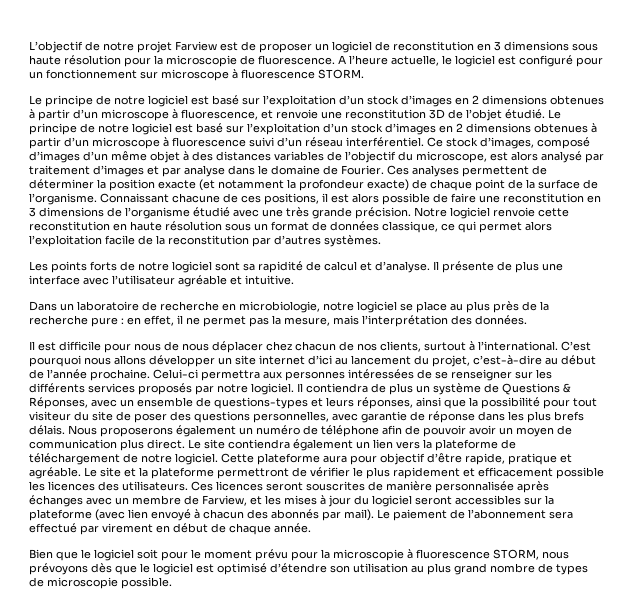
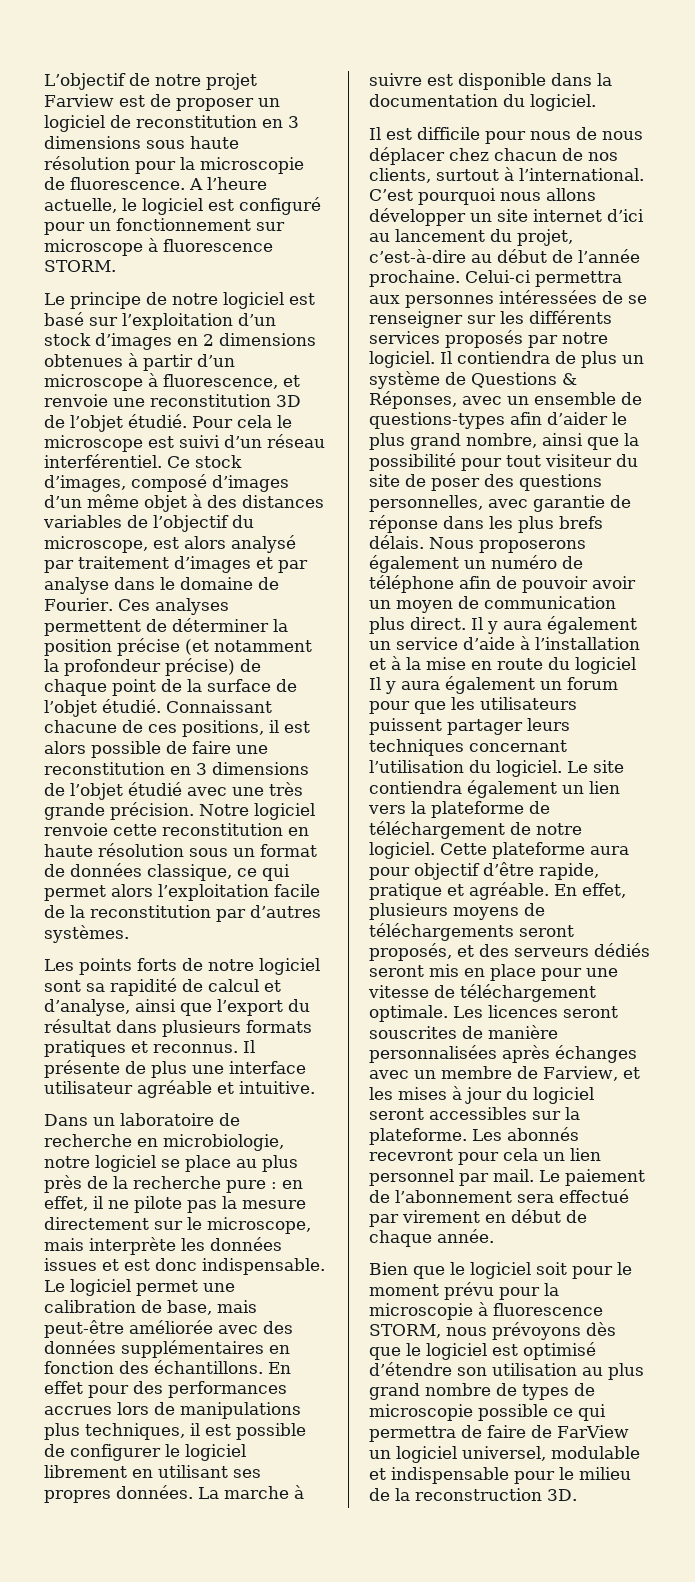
- Le principe de notre logiciel est basé sur l’exploitation d’un stock d’images en 2 dimensions obtenues à partir d’un microscope à fluorescence suivi d’un réseau interférentiel.
+ Pour cela le microscope est suivi d’un réseau interférentiel.
- Ces analyses permettent de déterminer la position exacte (et notamment la profondeur exacte) de chaque point de la surface de l’organisme.
+ Ces analyses permettent de déterminer la position précise (et notamment la profondeur précise) de chaque point de la surface de l’objet étudié.
- Connaissant chacune de ces positions, il est alors possible de faire une reconstitution en 3 dimensions de l’organisme étudié avec une très grande précision.
+ Connaissant chacune de ces positions, il est alors possible de faire une reconstitution en 3 dimensions de l’objet étudié avec une très grande précision.
- Les points forts de notre logiciel sont sa rapidité de calcul et d’analyse.
+ Les points forts de notre logiciel sont sa rapidité de calcul et d’analyse, ainsi que l’export du résultat dans plusieurs formats pratiques et reconnus.
- Il présente de plus une interface avec l’utilisateur agréable et intuitive.
+ Il présente de plus une interface utilisateur agréable et intuitive.
- Dans un laboratoire de recherche en microbiologie, notre logiciel se place au plus près de la recherche pure : en effet, il ne permet pas la mesure, mais l’interprétation des données.
+ Dans un laboratoire de recherche en microbiologie, notre logiciel se place au plus près de la recherche pure : en effet, il ne pilote pas la mesure directement sur le microscope, mais interprète les données issues et est donc indispensable. Le logiciel permet une calibration de base, mais peut-être améliorée avec des données supplémentaires en fonction des échantillons. En effet pour des performances accrues lors de manipulations plus techniques, il est possible de configurer le logiciel librement en utilisant ses propres données. La marche à suivre est disponible dans la documentation du logiciel.
- Il contiendra de plus un système de Questions & Réponses, avec un ensemble de questions-types et leurs réponses, ainsi que la possibilité pour tout visiteur du site de poser des questions personnelles, avec garantie de réponse dans les plus brefs délais.
+ Il contiendra de plus un système de Questions & Réponses, avec un ensemble de questions-types afin d’aider le plus grand nombre, ainsi que la possibilité pour tout visiteur du site de poser des questions personnelles, avec garantie de réponse dans les plus brefs délais.
+ Il y aura également un service d’aide à l’installation et à la mise en route du logiciel Il y aura également un forum pour que les utilisateurs puissent partager leurs techniques concernant l’utilisation du logiciel.
- Le site et la plateforme permettront de vérifier le plus rapidement et efficacement possible les licences des utilisateurs. Ces licences seront souscrites de manière personnalisée après échanges avec un membre de Farview, et les mises à jour du logiciel seront accessibles sur la plateforme (avec lien envoyé à chacun des abonnés par mail).
+ En effet, plusieurs moyens de téléchargements seront proposés, et des serveurs dédiés seront mis en place pour une vitesse de téléchargement optimale. Les licences seront souscrites de manière personnalisées après échanges avec un membre de Farview, et les mises à jour du logiciel seront accessibles sur la plateforme. Les abonnés recevront pour cela un lien personnel par mail.
- Bien que le logiciel soit pour le moment prévu pour la microscopie à fluorescence STORM, nous prévoyons dès que le logiciel est optimisé d’étendre son utilisation au plus grand nombre de types de microscopie possible.
+ Bien que le logiciel soit pour le moment prévu pour la microscopie à fluorescence STORM, nous prévoyons dès que le logiciel est optimisé d’étendre son utilisation au plus grand nombre de types de microscopie possible ce qui permettra de faire de FarView un logiciel universel, modulable et indispensable pour le milieu de la reconstruction 3D.

